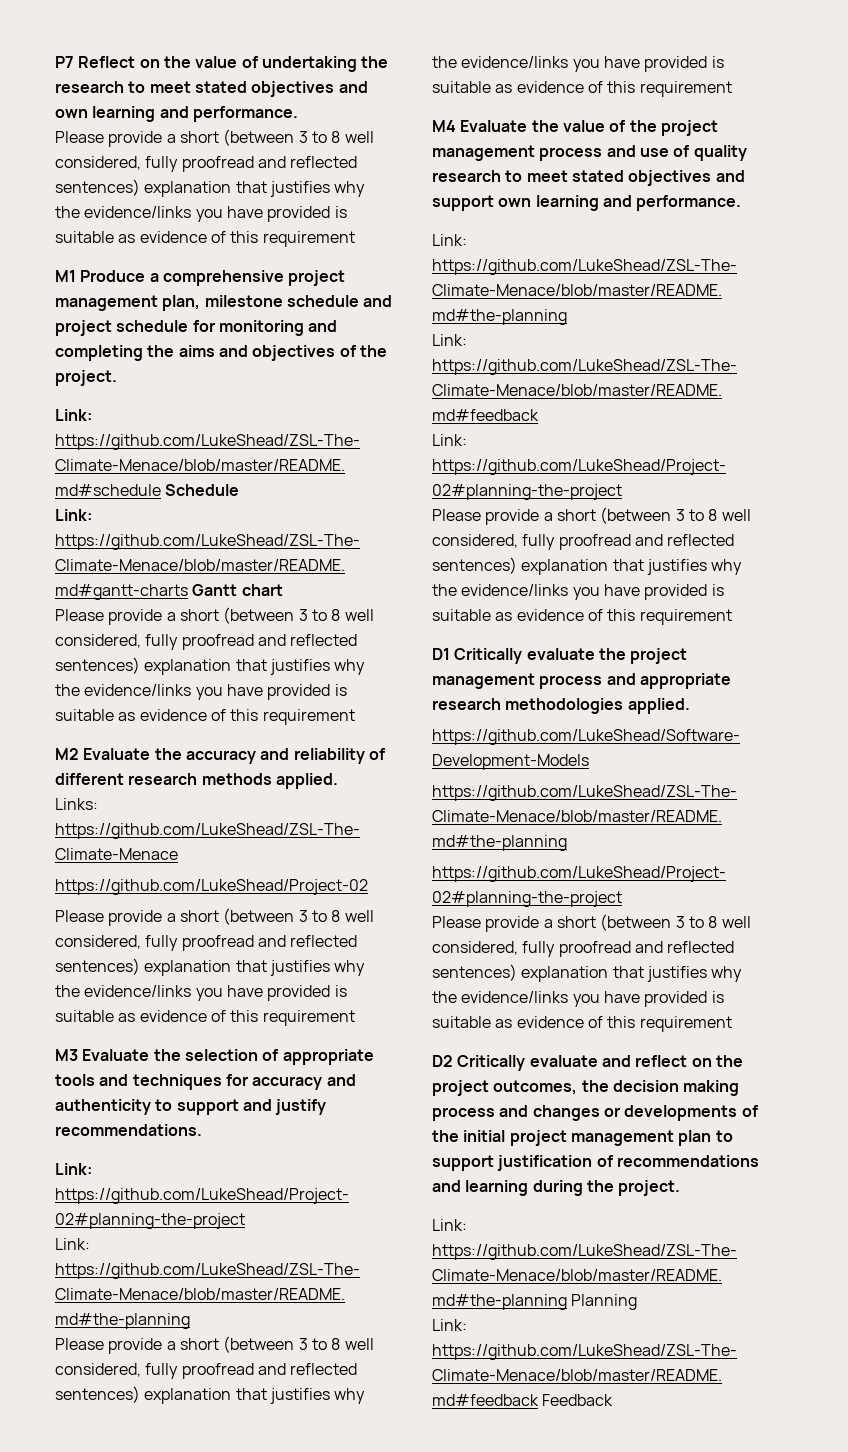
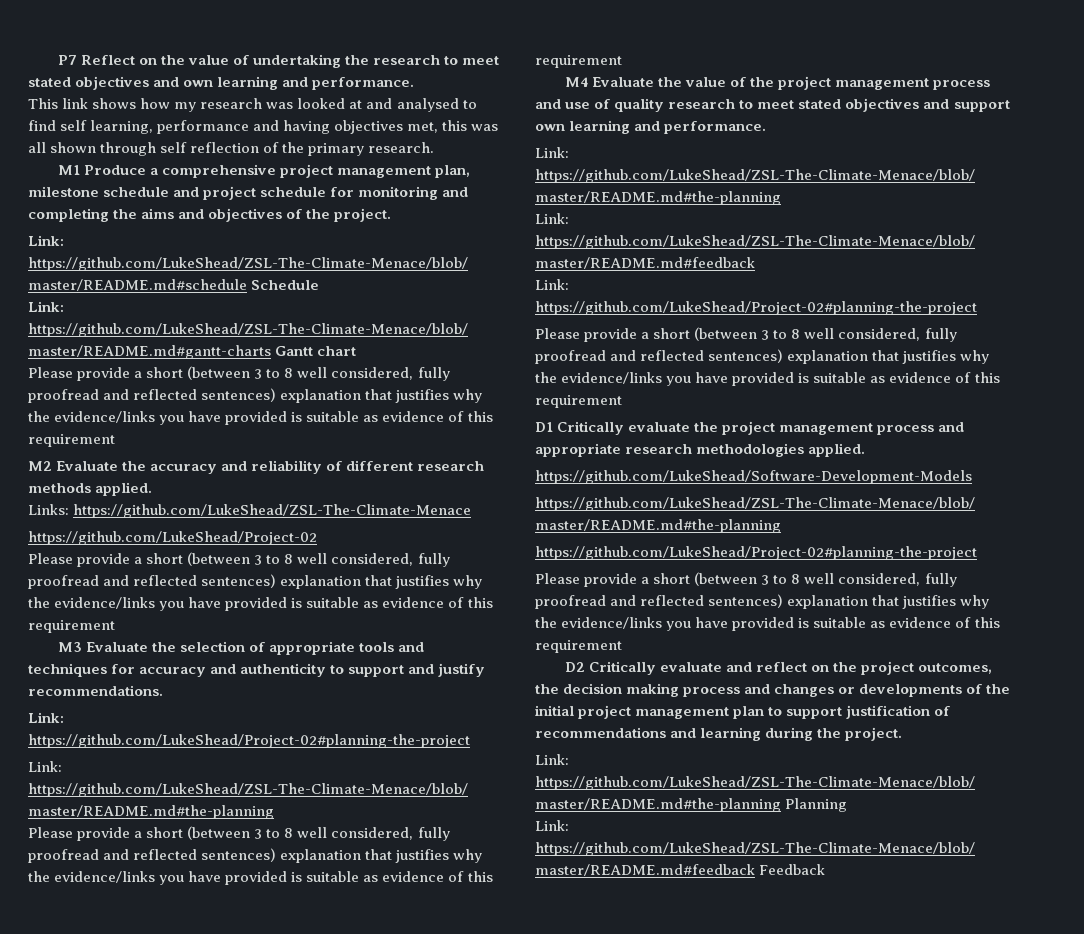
  P7 Reflect on the value of undertaking the research to meet stated objectives and own learning and performance.
- Please provide a short (between 3 to 8 well considered, fully proofread and reflected sentences) explanation that justifies why the evidence/links you have provided is suitable as evidence of this requirement
+ This link shows how my research was looked at and analysed to find self learning, performance and having objectives met, this was all shown through self reflection of the primary research.

